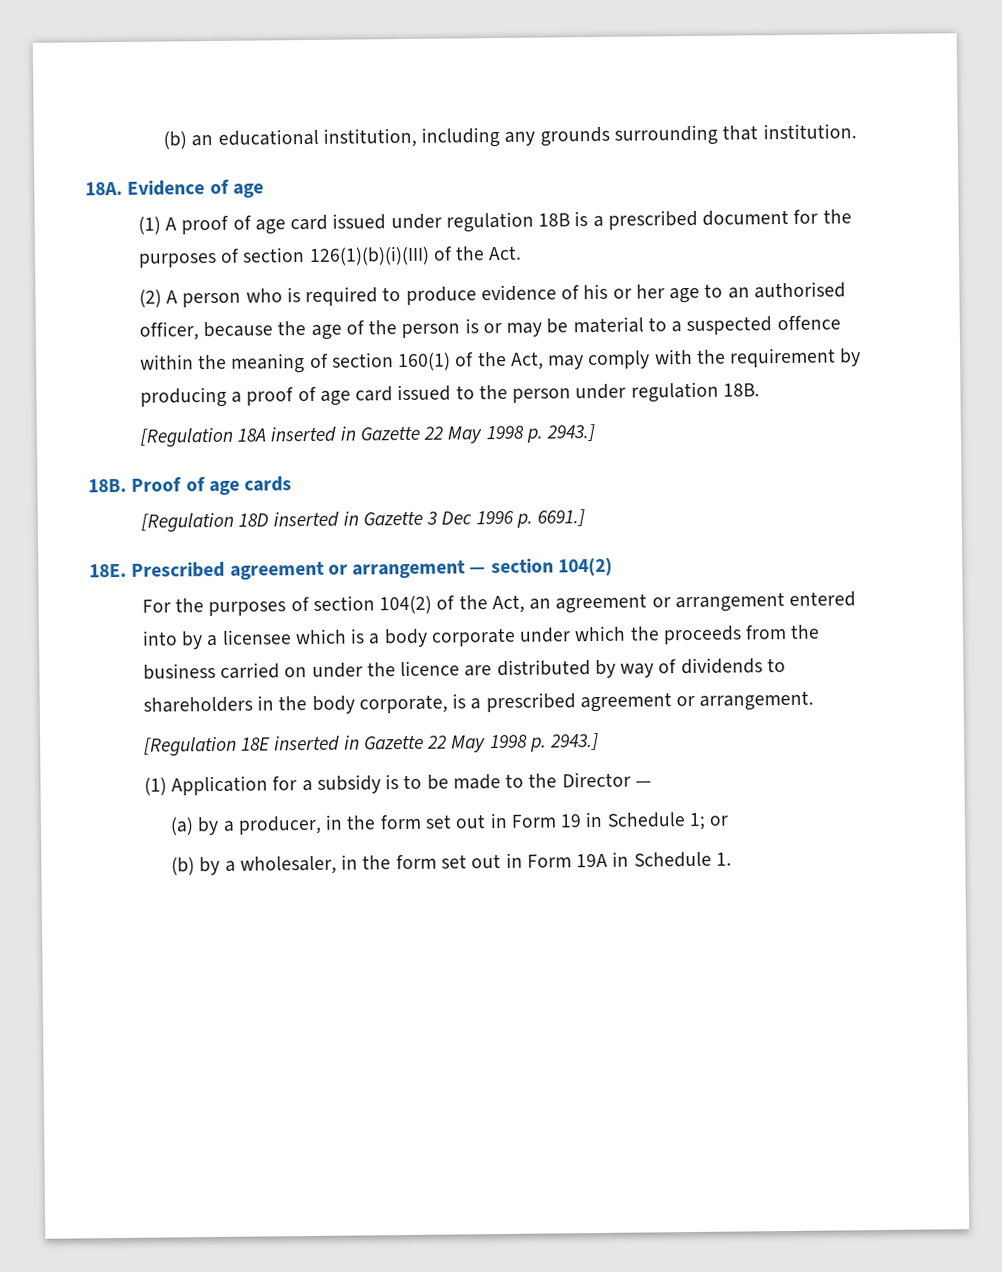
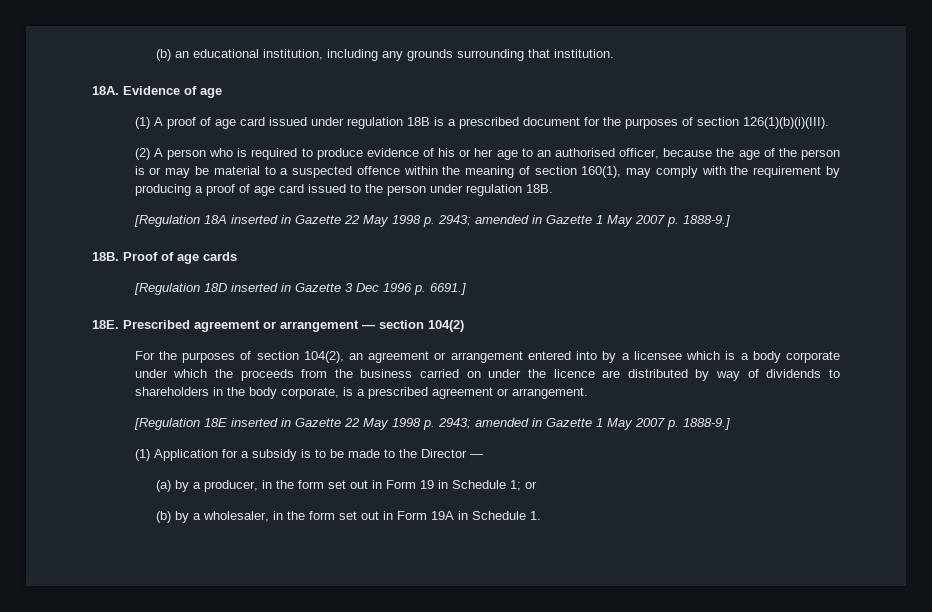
- (1) A proof of age card issued under regulation 18B is a prescribed document for the purposes of section 126(1)(b)(i)(III) of the Act.
+ (1) A proof of age card issued under regulation 18B is a prescribed document for the purposes of section 126(1)(b)(i)(III).
- (2) A person who is required to produce evidence of his or her age to an authorised officer, because the age of the person is or may be material to a suspected offence within the meaning of section 160(1) of the Act, may comply with the requirement by producing a proof of age card issued to the person under regulation 18B.
+ (2) A person who is required to produce evidence of his or her age to an authorised officer, because the age of the person is or may be material to a suspected offence within the meaning of section 160(1), may comply with the requirement by producing a proof of age card issued to the person under regulation 18B.
- [Regulation 18A inserted in Gazette 22 May 1998 p. 2943.]
+ [Regulation 18A inserted in Gazette 22 May 1998 p. 2943; amended in Gazette 1 May 2007 p. 1888-9.]
- For the purposes of section 104(2) of the Act, an agreement or arrangement entered into by a licensee which is a body corporate under which the proceeds from the business carried on under the licence are distributed by way of dividends to shareholders in the body corporate, is a prescribed agreement or arrangement.
+ For the purposes of section 104(2), an agreement or arrangement entered into by a licensee which is a body corporate under which the proceeds from the business carried on under the licence are distributed by way of dividends to shareholders in the body corporate, is a prescribed agreement or arrangement.
- [Regulation 18E inserted in Gazette 22 May 1998 p. 2943.]
+ [Regulation 18E inserted in Gazette 22 May 1998 p. 2943; amended in Gazette 1 May 2007 p. 1888-9.]

